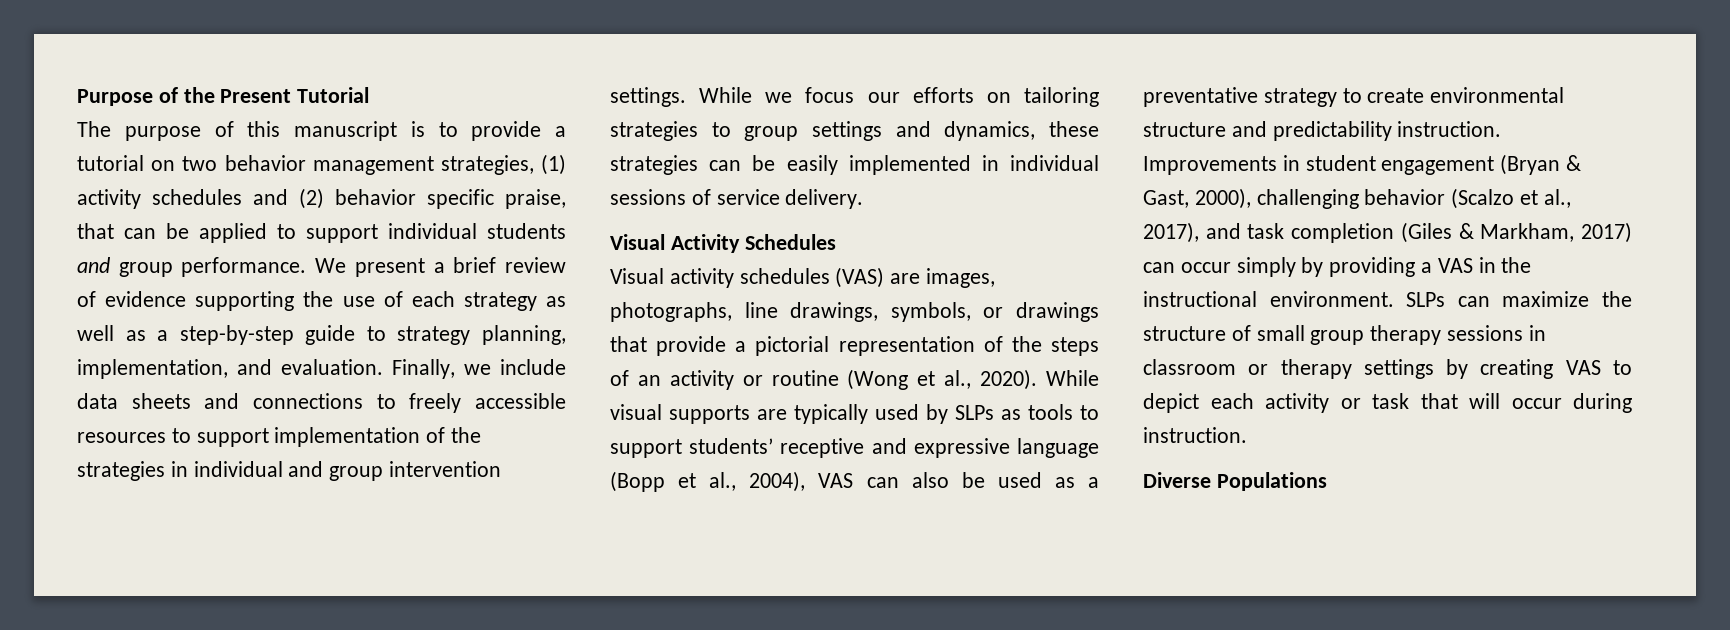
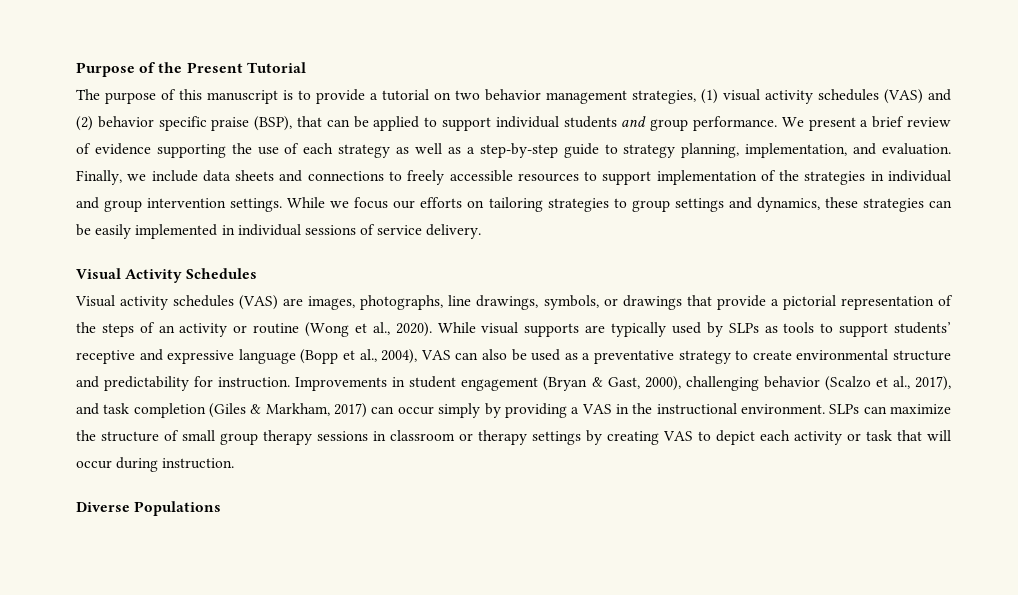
- The purpose of this manuscript is to provide a tutorial on two behavior management strategies, (1) activity schedules and (2) behavior specific praise, that can be applied to support individual students and group performance.
+ The purpose of this manuscript is to provide a tutorial on two behavior management strategies, (1) visual activity schedules (VAS) and (2) behavior specific praise (BSP), that can be applied to support individual students and group performance.
- While visual supports are typically used by SLPs as tools to support students’ receptive and expressive language (Bopp et al., 2004), VAS can also be used as a preventative strategy to create environmental structure and predictability instruction.
+ While visual supports are typically used by SLPs as tools to support students’ receptive and expressive language (Bopp et al., 2004), VAS can also be used as a preventative strategy to create environmental structure and predictability for instruction.

